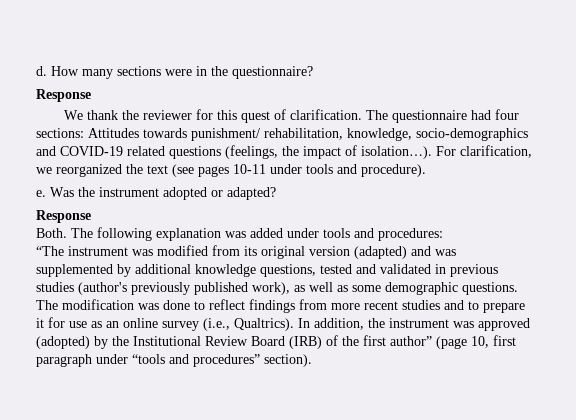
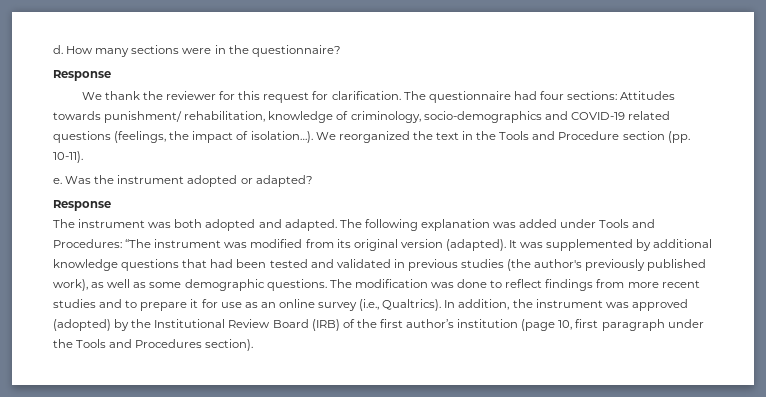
- We thank the reviewer for this quest of clarification.
+ We thank the reviewer for this request for clarification.
- The questionnaire had four sections: Attitudes towards punishment/ rehabilitation, knowledge, socio-demographics and COVID-19 related questions (feelings, the impact of isolation…).
+ The questionnaire had four sections: Attitudes towards punishment/ rehabilitation, knowledge of criminology, socio-demographics and COVID-19 related questions (feelings, the impact of isolation…).
- For clarification, we reorganized the text (see pages 10-11 under tools and procedure).
+ We reorganized the text in the Tools and Procedure section (pp. 10-11).
- Both.
+ The instrument was both adopted and adapted.
- The following explanation was added under tools and procedures:
- “The instrument was modified from its original version (adapted) and was supplemented by additional knowledge questions, tested and validated in previous studies (author's previously published work), as well as some demographic questions.
+ The following explanation was added under Tools and Procedures: “The instrument was modified from its original version (adapted). It was supplemented by additional knowledge questions that had been tested and validated in previous studies (the author's previously published work), as well as some demographic questions.
- In addition, the instrument was approved (adopted) by the Institutional Review Board (IRB) of the first author” (page 10, first paragraph under “tools and procedures” section).
+ In addition, the instrument was approved (adopted) by the Institutional Review Board (IRB) of the first author’s institution (page 10, first paragraph under the Tools and Procedures section).

